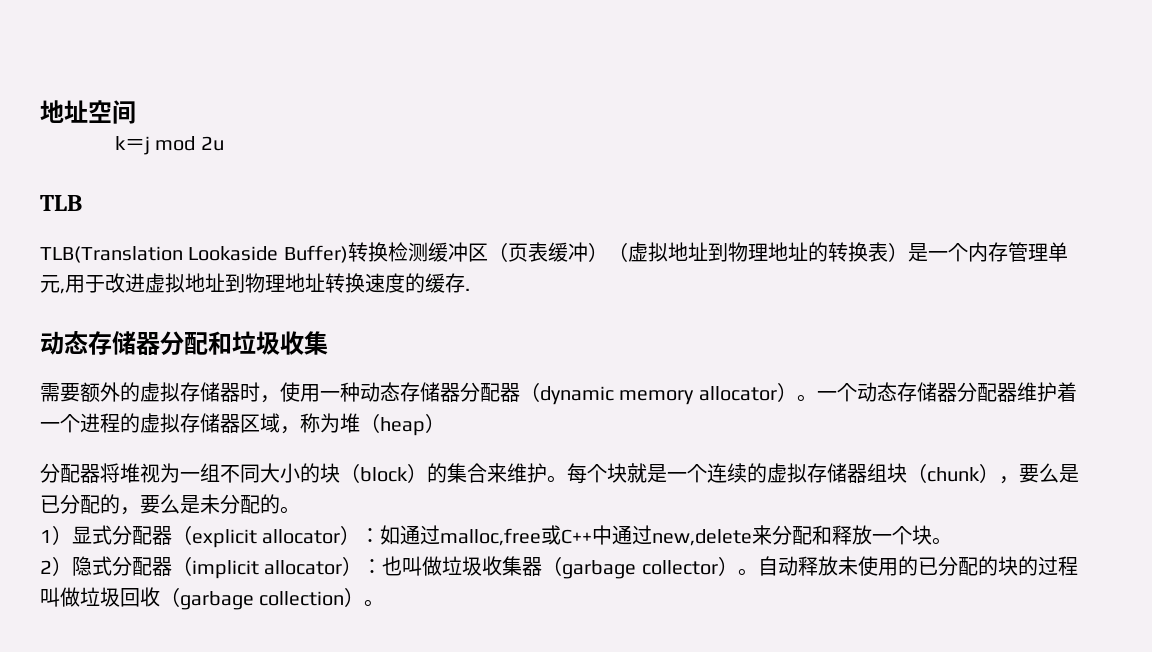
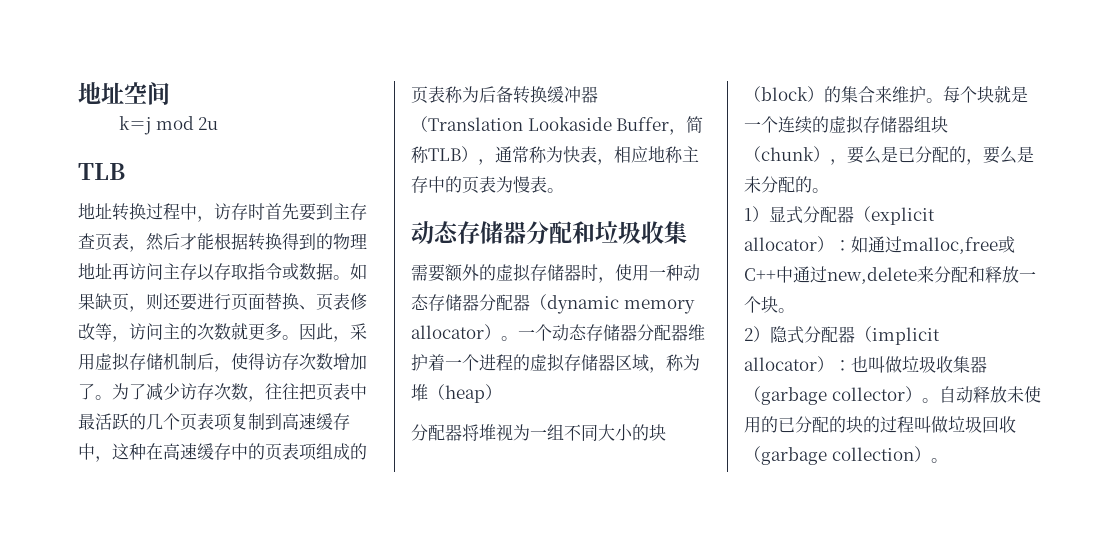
- TLB(Translation Lookaside Buffer)转换检测缓冲区（页表缓冲）（虚拟地址到物理地址的转换表）是一个内存管理单元,用于改进虚拟地址到物理地址转换速度的缓存.
+ 地址转换过程中，访存时首先要到主存查页表，然后才能根据转换得到的物理地址再访问主存以存取指令或数据。如果缺页，则还要进行页面替换、页表修改等，访问主的次数就更多。因此，采用虚拟存储机制后，使得访存次数增加了。为了减少访存次数，往往把页表中最活跃的几个页表项复制到高速缓存中，这种在高速缓存中的页表项组成的页表称为后备转换缓冲器（Translation Lookaside Buffer，简称TLB），通常称为快表，相应地称主存中的页表为慢表。

